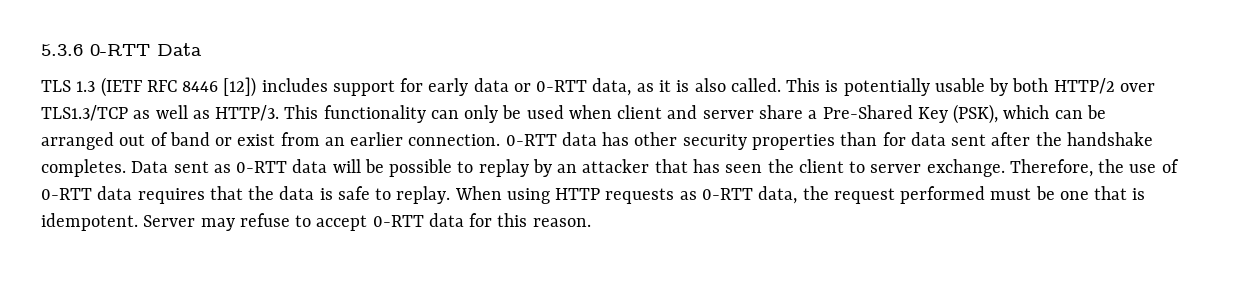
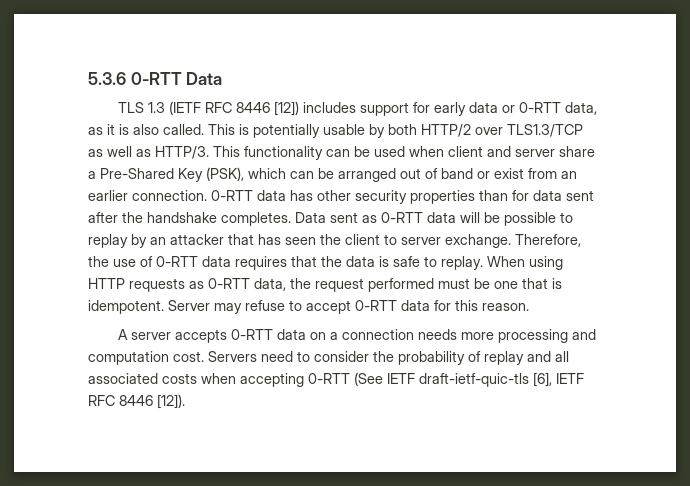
- This functionality can only be used when client and server share a Pre-Shared Key (PSK), which can be arranged out of band or exist from an earlier connection.
+ This functionality can be used when client and server share a Pre-Shared Key (PSK), which can be arranged out of band or exist from an earlier connection.
+ A server accepts 0-RTT data on a connection needs more processing and computation cost. Servers need to consider the probability of replay and all associated costs when accepting 0-RTT (See IETF draft-ietf-quic-tls [6], IETF RFC 8446 [12]).

